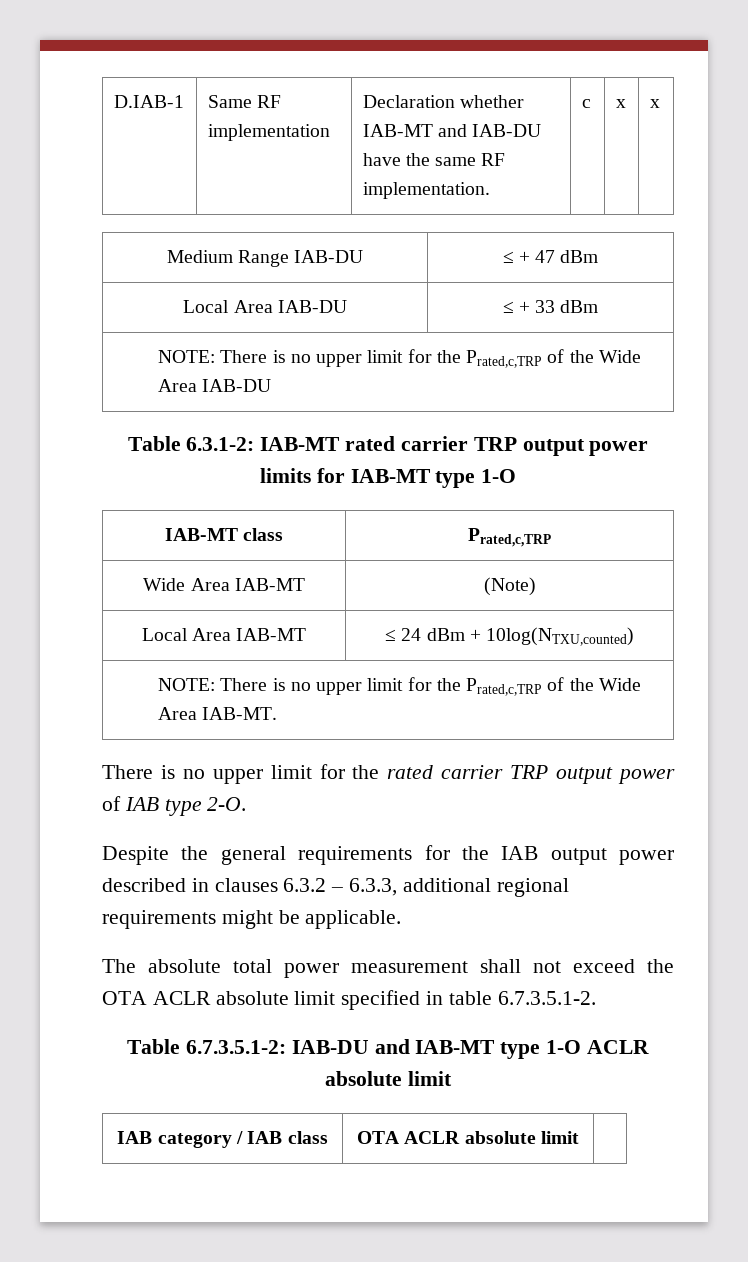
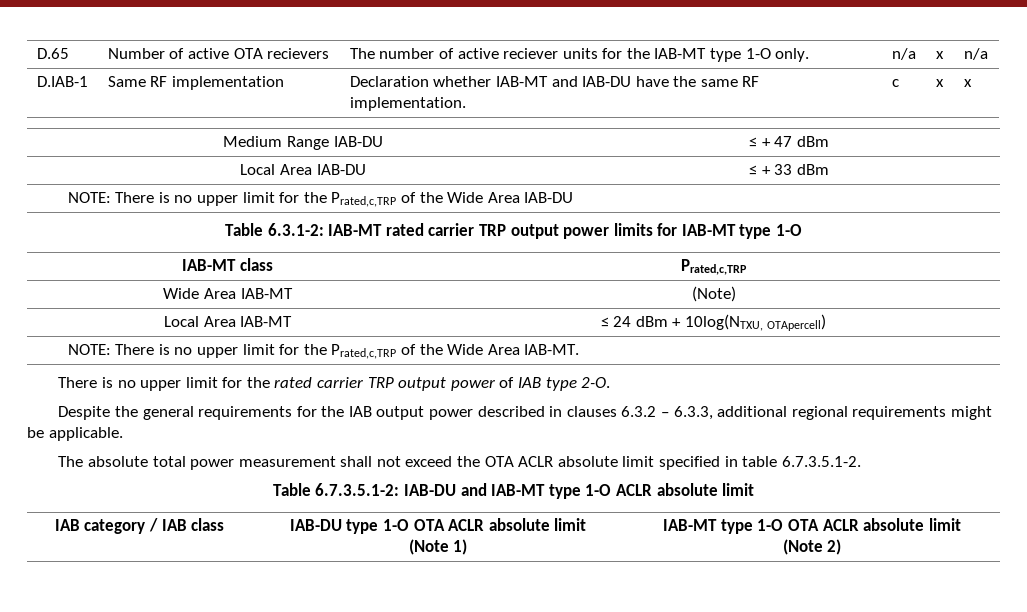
+ D.65 | Number of active OTA recievers | The number of active reciever units for the IAB-MT type 1-O only. | n/a | x | n/a
- Local Area IAB-MT | ≤ 24 dBm + 10log(NTXU,counted)
+ Local Area IAB-MT | ≤ 24 dBm + 10log(NTXU, OTApercell)
- IAB category / IAB class | OTA ACLR absolute limit |
+ IAB category / IAB class | IAB-DU type 1-O OTA ACLR absolute limit
+ (Note 1) | IAB-MT type 1-O OTA ACLR absolute limit
+ (Note 2)

